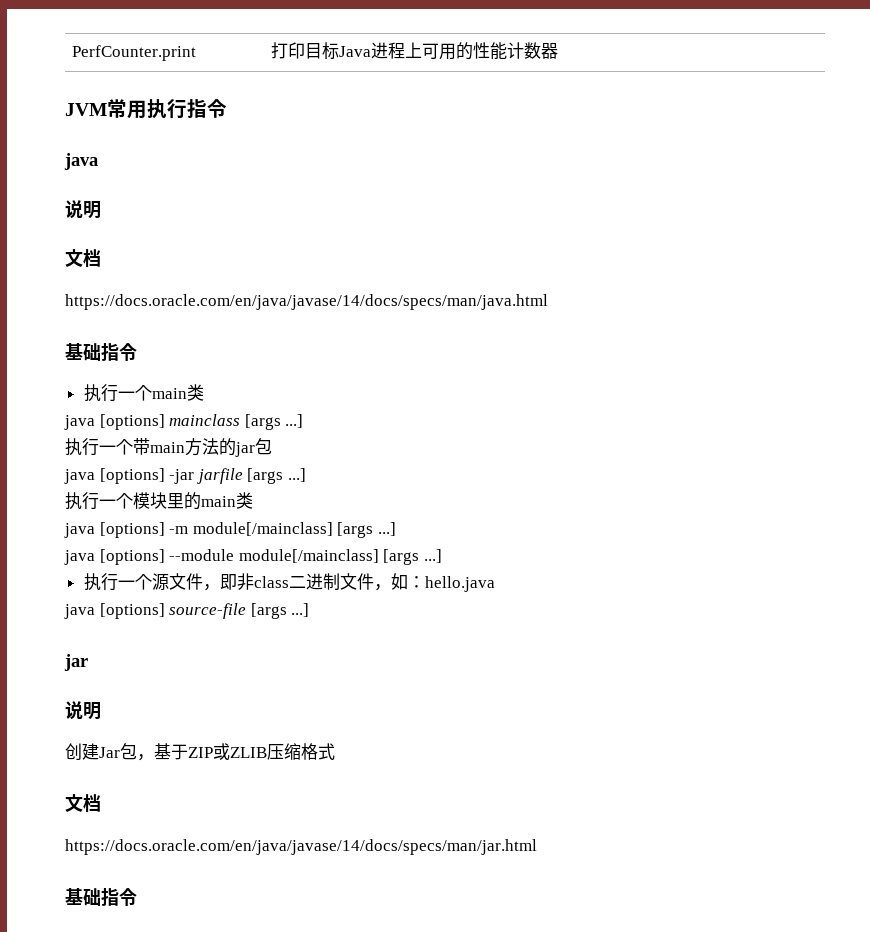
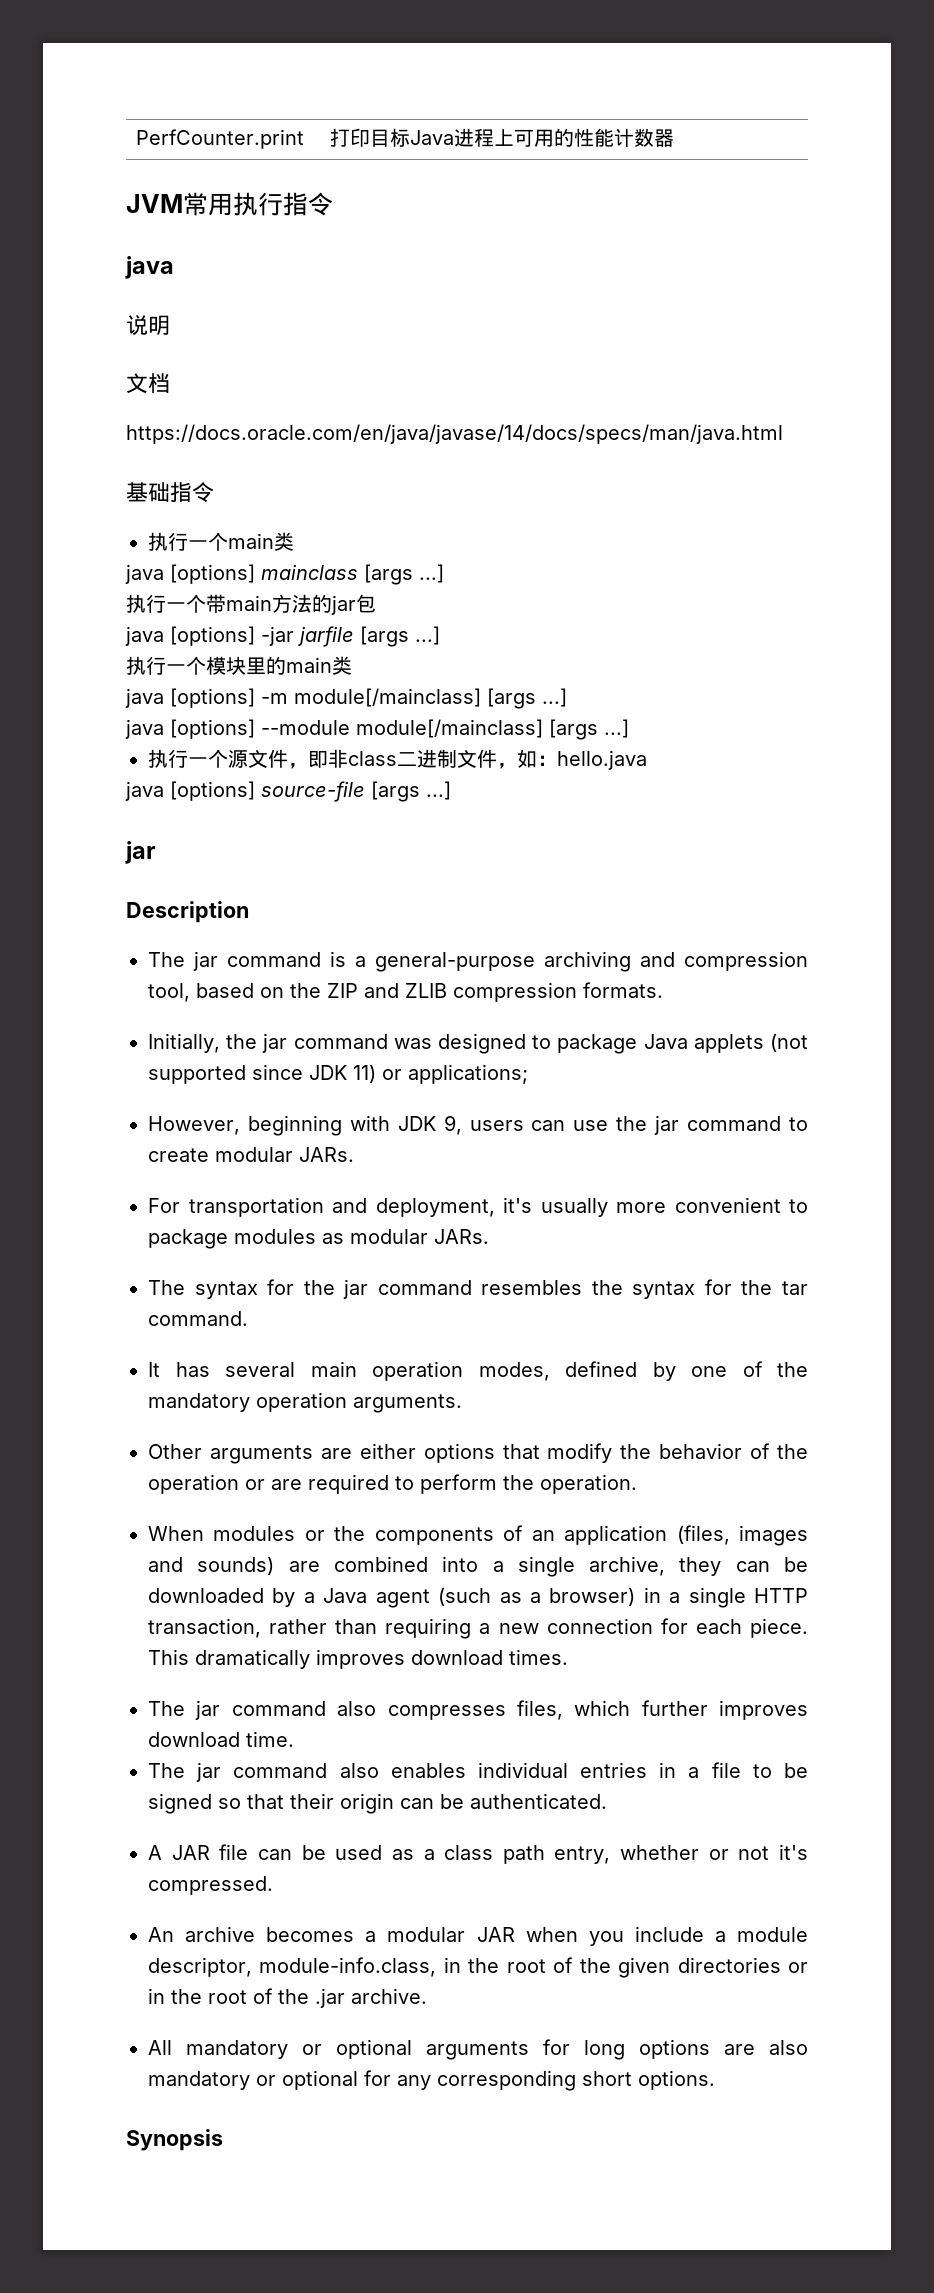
  java [options] source-file [args ...]
  jar
- 说明
- 创建Jar包，基于ZIP或ZLIB压缩格式
- 文档
- https://docs.oracle.com/en/java/javase/14/docs/specs/man/jar.html
- 基础指令
+ Description
+ The jar command is a general-purpose archiving and compression tool, based on the ZIP and ZLIB compression formats.
+ Initially, the jar command was designed to package Java applets (not supported since JDK 11) or applications;
+ However, beginning with JDK 9, users can use the jar command to create modular JARs.
+ For transportation and deployment, it's usually more convenient to package modules as modular JARs.
+ The syntax for the jar command resembles the syntax for the tar command.
+ It has several main operation modes, defined by one of the mandatory operation arguments.
+ Other arguments are either options that modify the behavior of the operation or are required to perform the operation.
+ When modules or the components of an application (files, images and sounds) are combined into a single archive, they can be downloaded by a Java agent (such as a browser) in a single HTTP transaction, rather than requiring a new connection for each piece. This dramatically improves download times.
+ The jar command also compresses files, which further improves download time.
+ The jar command also enables individual entries in a file to be signed so that their origin can be authenticated.
+ A JAR file can be used as a class path entry, whether or not it's compressed.
+ An archive becomes a modular JAR when you include a module descriptor, module-info.class, in the root of the given directories or in the root of the .jar archive.
+ All mandatory or optional arguments for long options are also mandatory or optional for any corresponding short options.
+ Synopsis

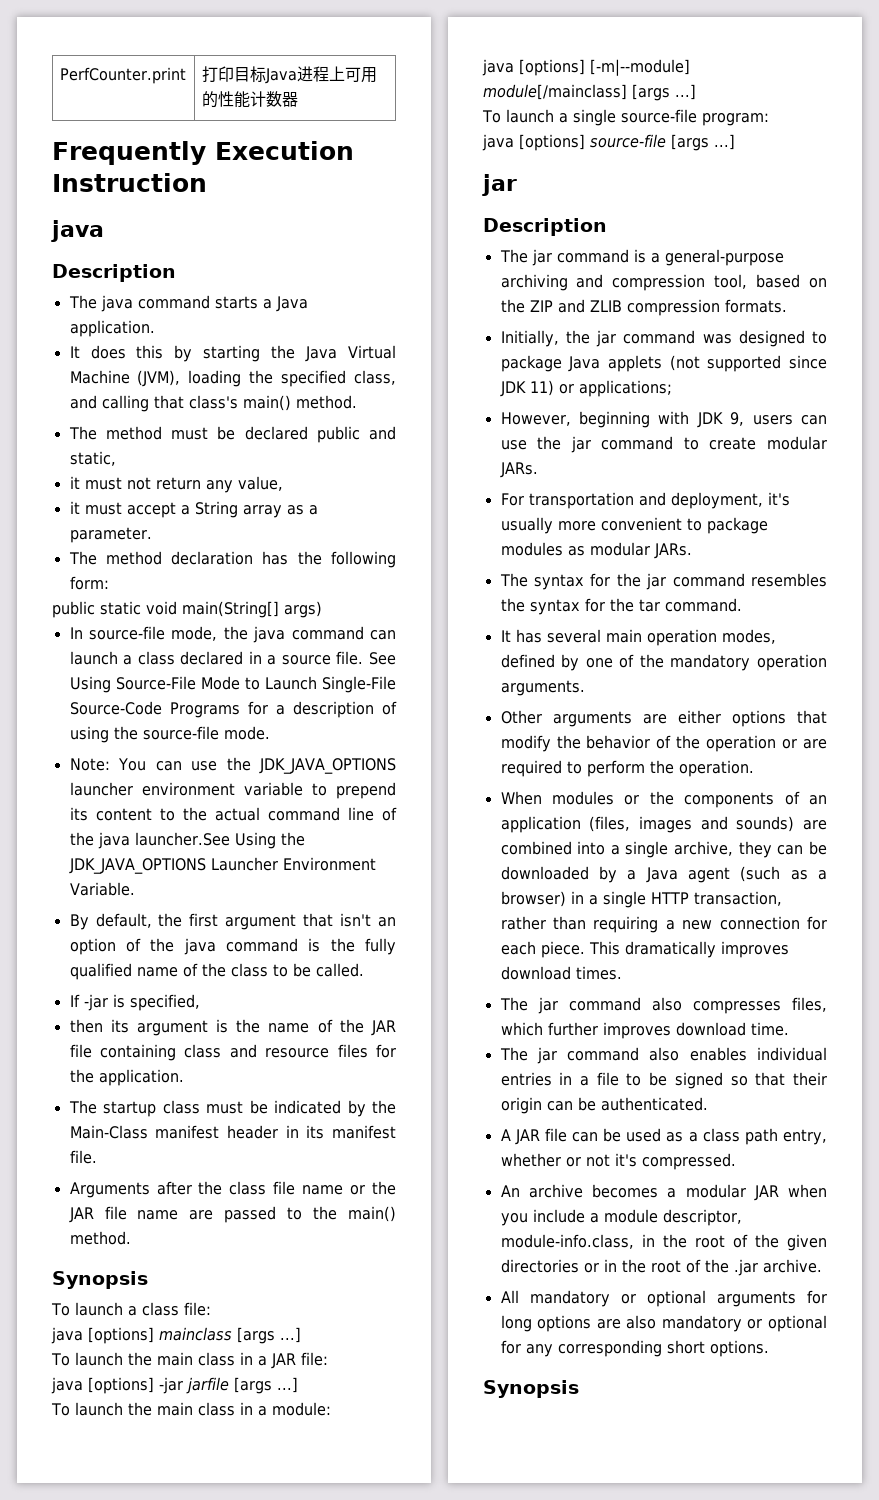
- JVM常用执行指令
+ Frequently Execution Instruction
  java
- 说明
- 文档
- https://docs.oracle.com/en/java/javase/14/docs/specs/man/java.html
- 基础指令
- 执行一个main类
+ Description
+ The java command starts a Java application.
+ It does this by starting the Java Virtual Machine (JVM), loading the specified class, and calling that class's main() method.
+ The method must be declared public and static,
+ it must not return any value,
+ it must accept a String array as a parameter.
+ The method declaration has the following form:
+ public static void main(String[] args)
+ In source-file mode, the java command can launch a class declared in a source file. See Using Source-File Mode to Launch Single-File Source-Code Programs for a description of using the source-file mode.
+ Note: You can use the JDK_JAVA_OPTIONS launcher environment variable to prepend its content to the actual command line of the java launcher.See Using the JDK_JAVA_OPTIONS Launcher Environment Variable.
+ By default, the first argument that isn't an option of the java command is the fully qualified name of the class to be called.
+ If -jar is specified,
+ then its argument is the name of the JAR file containing class and resource files for the application.
+ The startup class must be indicated by the Main-Class manifest header in its manifest file.
+ Arguments after the class file name or the JAR file name are passed to the main() method.
+ Synopsis
+ To launch a class file:
- 执行一个带main方法的jar包
+ To launch the main class in a JAR file:
- 执行一个模块里的main类
- java [options] -m module[/mainclass] [args ...]
- java [options] --module module[/mainclass] [args ...]
- 执行一个源文件，即非class二进制文件，如：hello.java
+ To launch the main class in a module:
+ java [options] [-m|--module] module[/mainclass] [args ...]
+ To launch a single source-file program:

